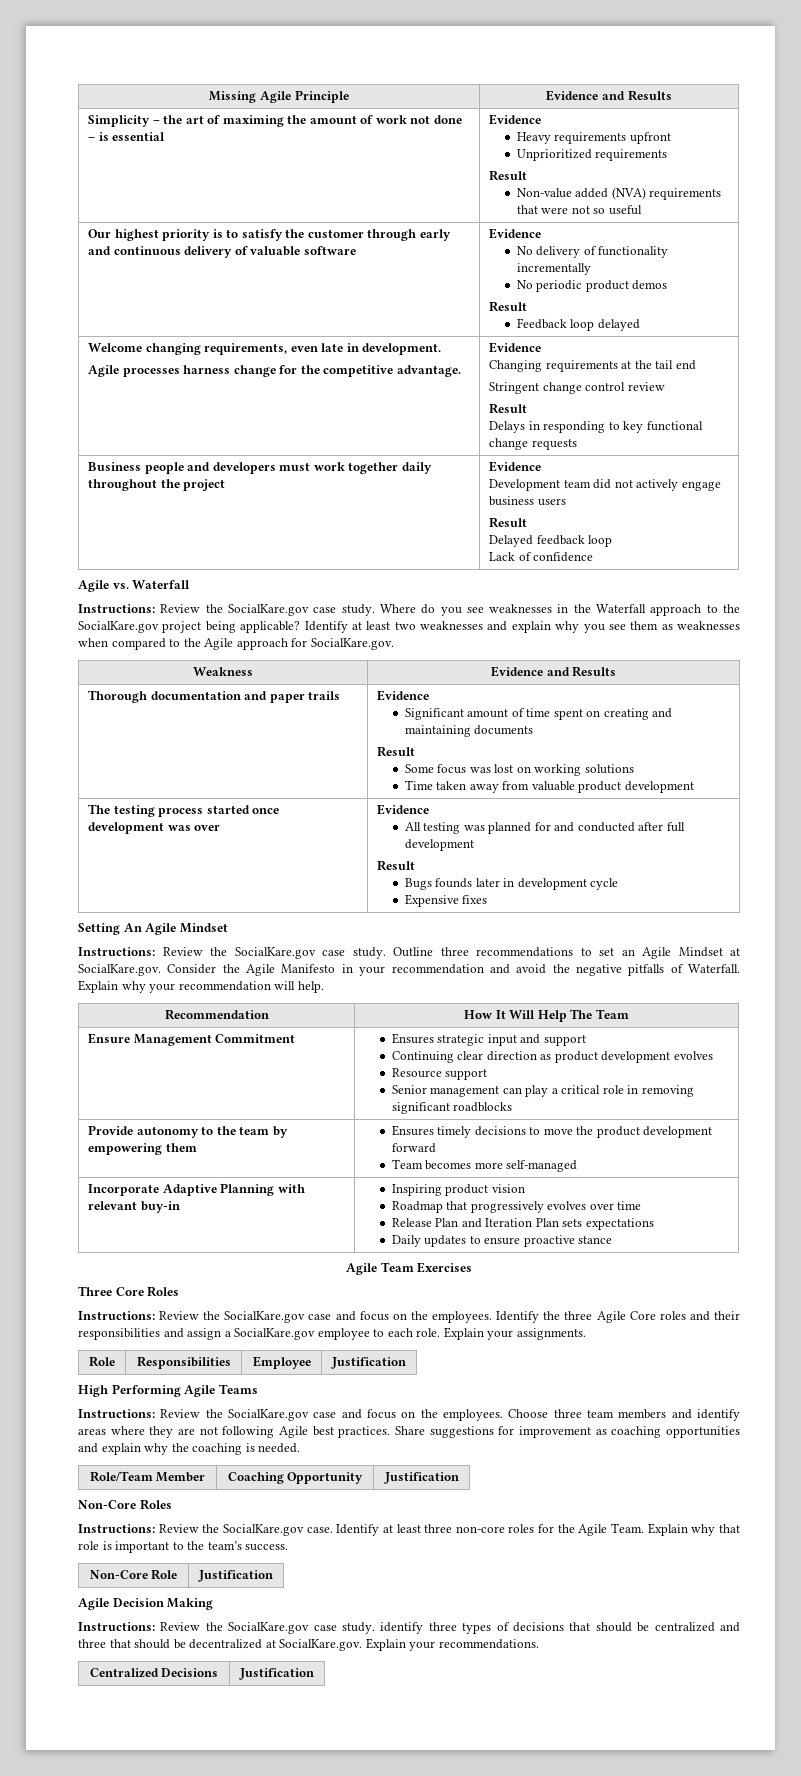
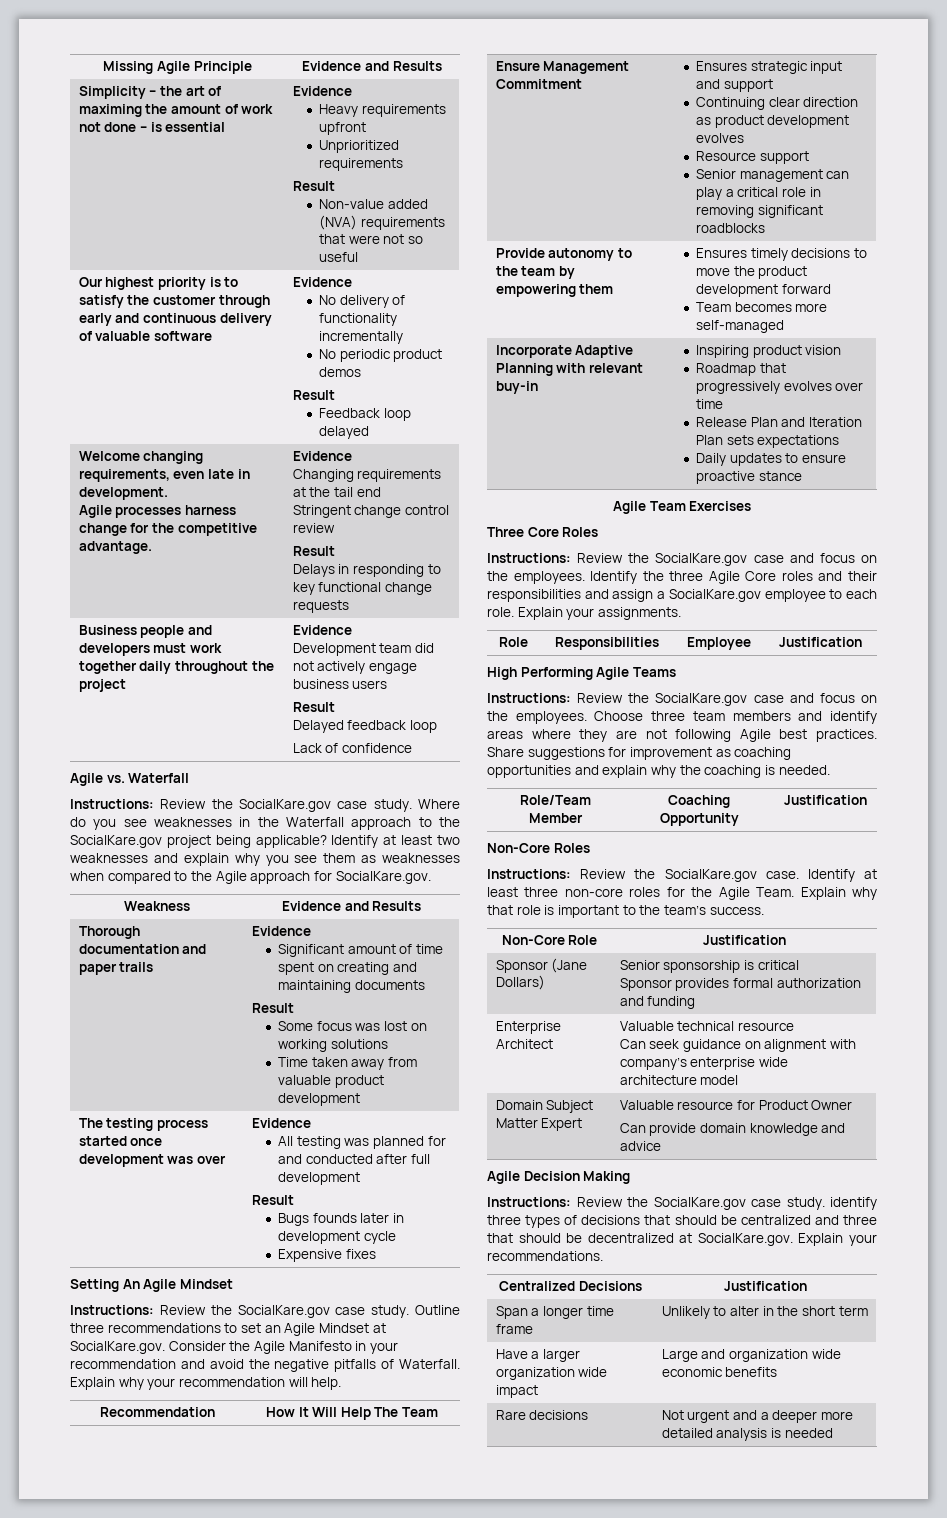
+ Sponsor (Jane Dollars) | Senior sponsorship is critical
+ Sponsor provides formal authorization and funding
+ Enterprise Architect | Valuable technical resource
+ Can seek guidance on alignment with company’s enterprise wide architecture model
+ Domain Subject Matter Expert | Valuable resource for Product Owner
+ Can provide domain knowledge and advice
+ Span a longer time frame | Unlikely to alter in the short term
+ Have a larger organization wide impact | Large and organization wide economic benefits
+ Rare decisions | Not urgent and a deeper more detailed analysis is needed

